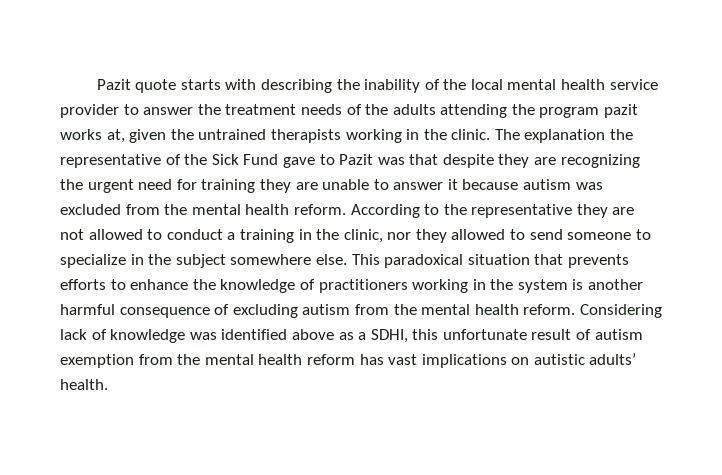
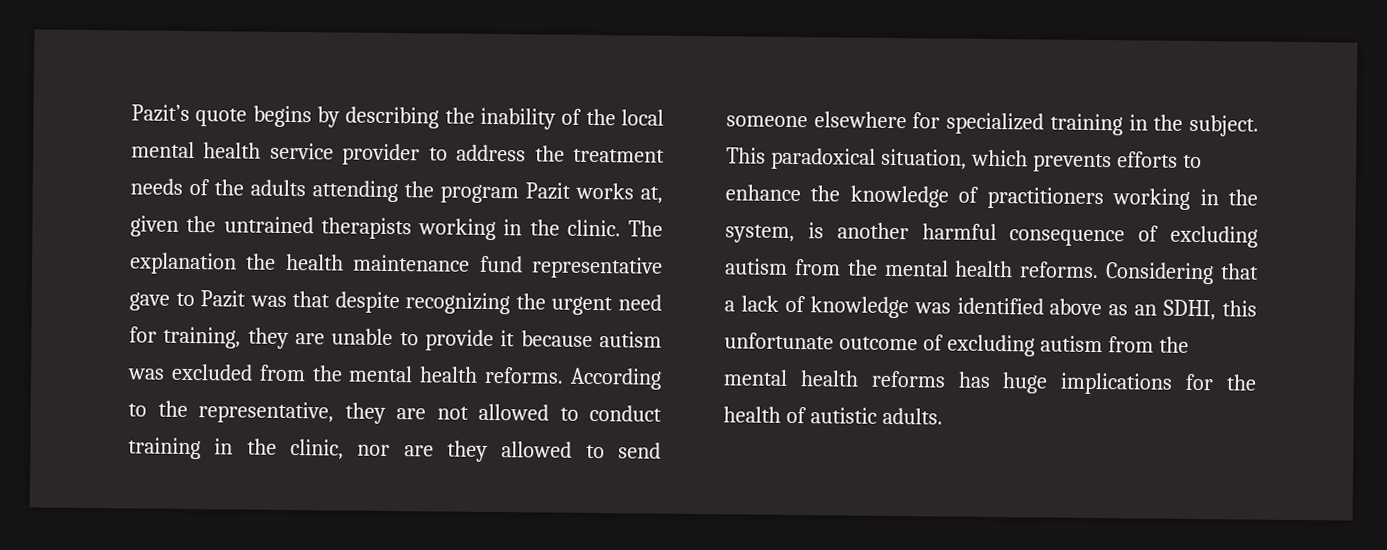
- Pazit quote starts with describing the inability of the local mental health service provider to answer the treatment needs of the adults attending the program pazit works at, given the untrained therapists working in the clinic.
+ Pazit’s quote begins by describing the inability of the local mental health service provider to address the treatment needs of the adults attending the program Pazit works at, given the untrained therapists working in the clinic.
- The explanation the representative of the Sick Fund gave to Pazit was that despite they are recognizing the urgent need for training they are unable to answer it because autism was excluded from the mental health reform.
+ The explanation the health maintenance fund representative gave to Pazit was that despite recognizing the urgent need for training, they are unable to provide it because autism was excluded from the mental health reforms.
- According to the representative they are not allowed to conduct a training in the clinic, nor they allowed to send someone to specialize in the subject somewhere else. This paradoxical situation that prevents efforts to enhance the knowledge of practitioners working in the system is another harmful consequence of excluding autism from the mental health reform. Considering lack of knowledge was identified above as a SDHI, this unfortunate result of autism exemption from the mental health reform has vast implications on autistic adults’ health.
+ According to the representative, they are not allowed to conduct training in the clinic, nor are they allowed to send someone elsewhere for specialized training in the subject. This paradoxical situation, which prevents efforts to enhance the knowledge of practitioners working in the system, is another harmful consequence of excluding autism from the mental health reforms. Considering that a lack of knowledge was identified above as an SDHI, this unfortunate outcome of excluding autism from the mental health reforms has huge implications for the health of autistic adults.

